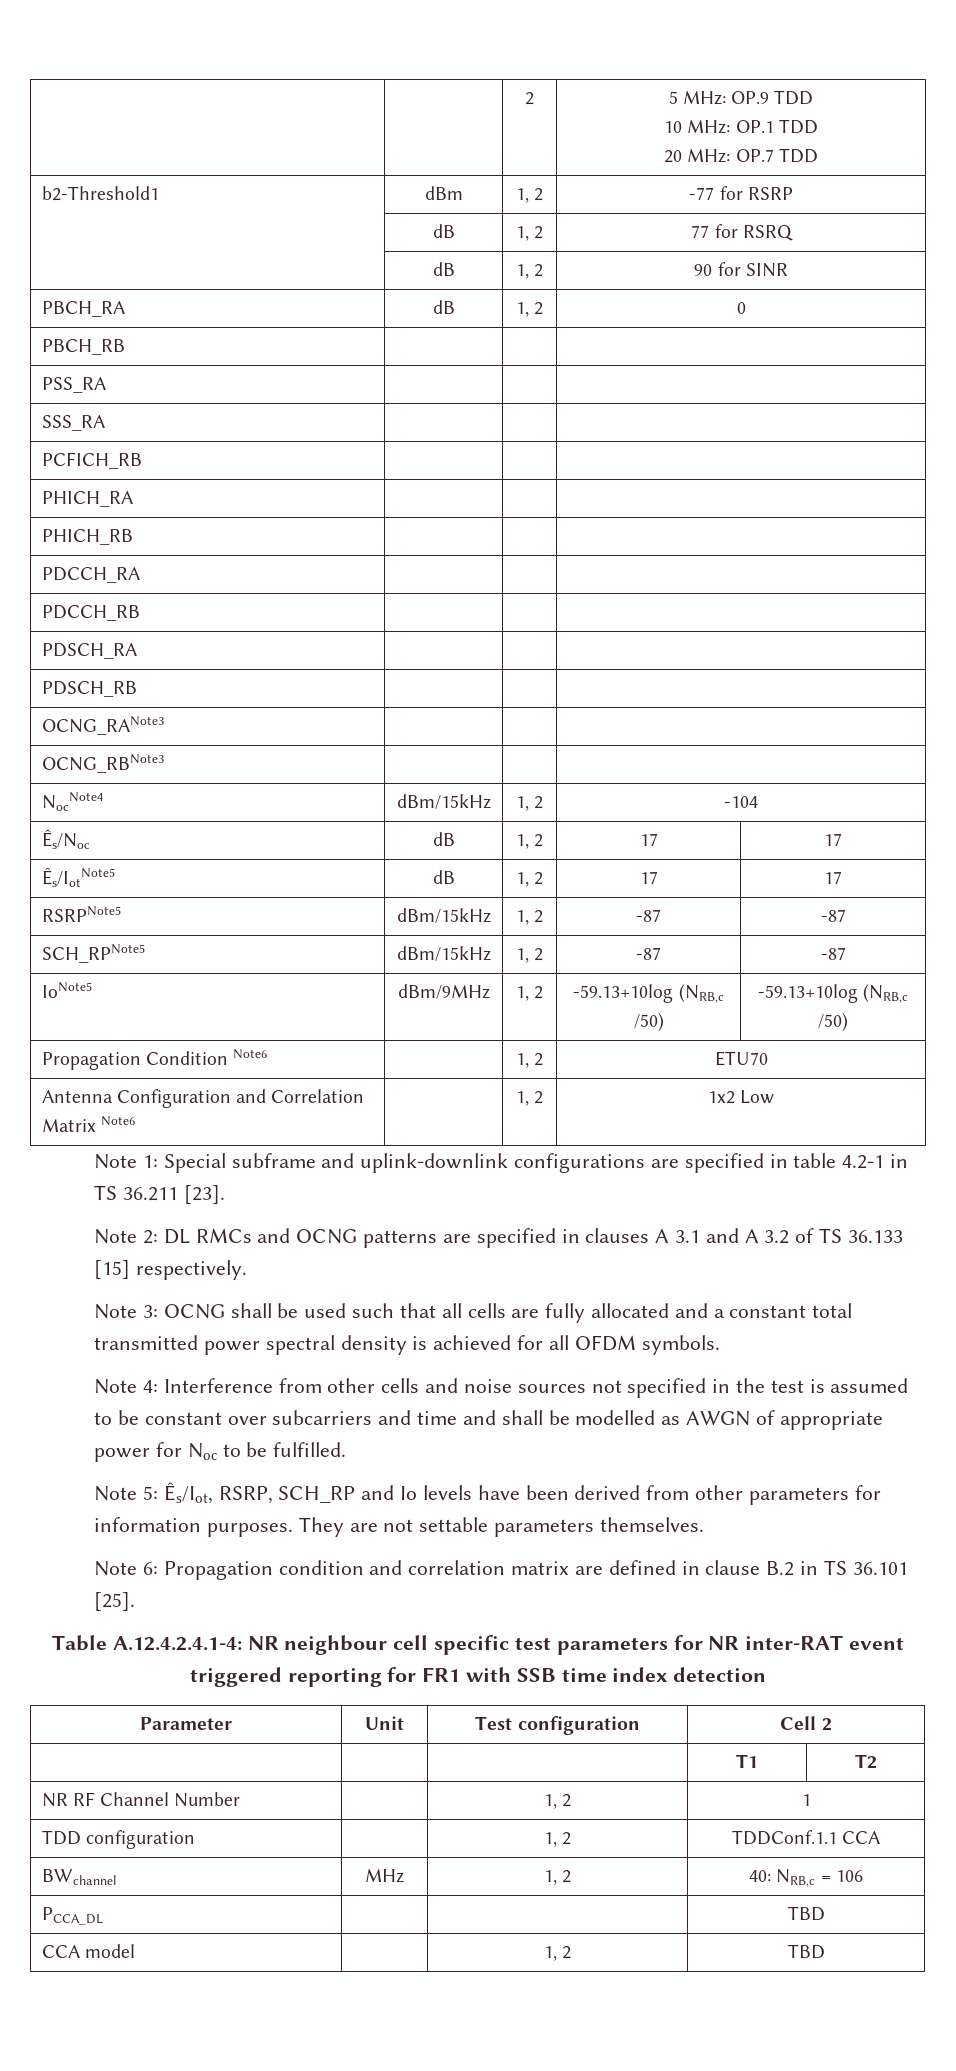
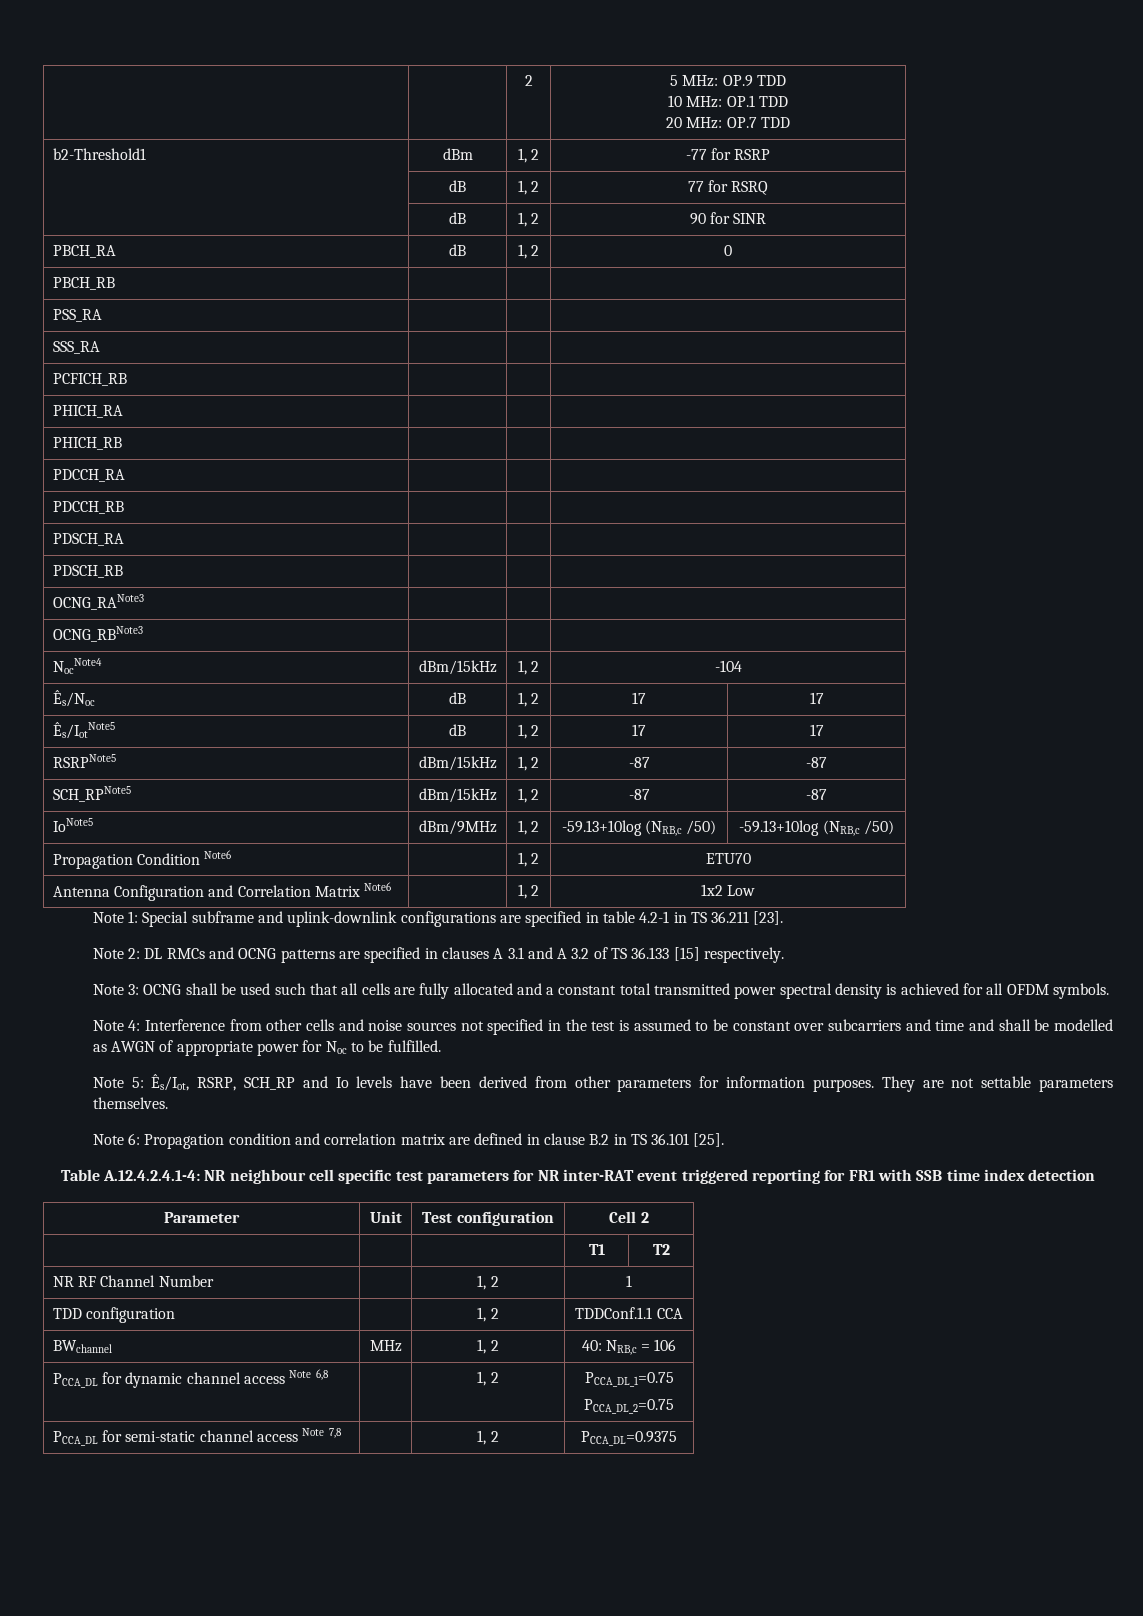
- PCCA_DL | | | TBD
- CCA model | | 1, 2 | TBD
+ PCCA_DL for dynamic channel access Note 6,8 | | 1, 2 | PCCA_DL_1=0.75
+ PCCA_DL_2=0.75
+ PCCA_DL for semi-static channel access Note 7,8 | | 1, 2 | PCCA_DL=0.9375

